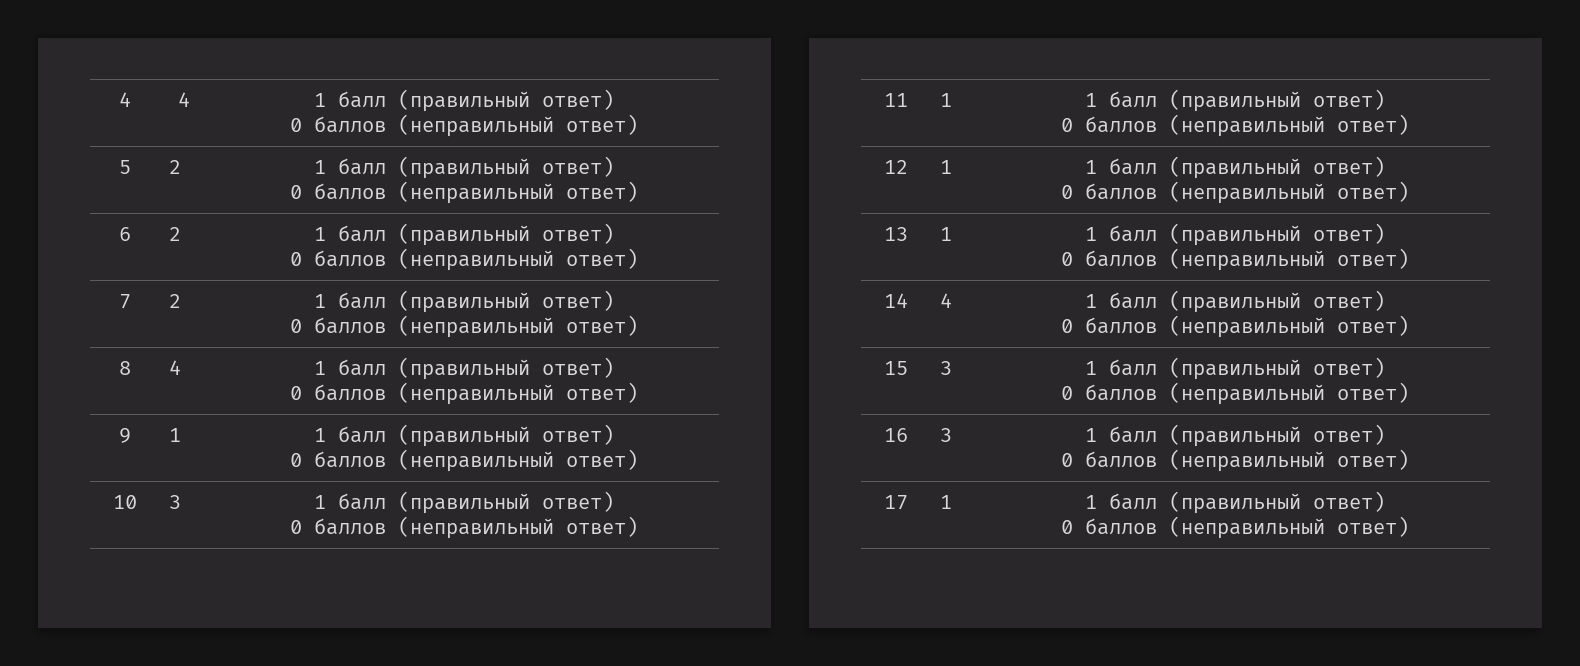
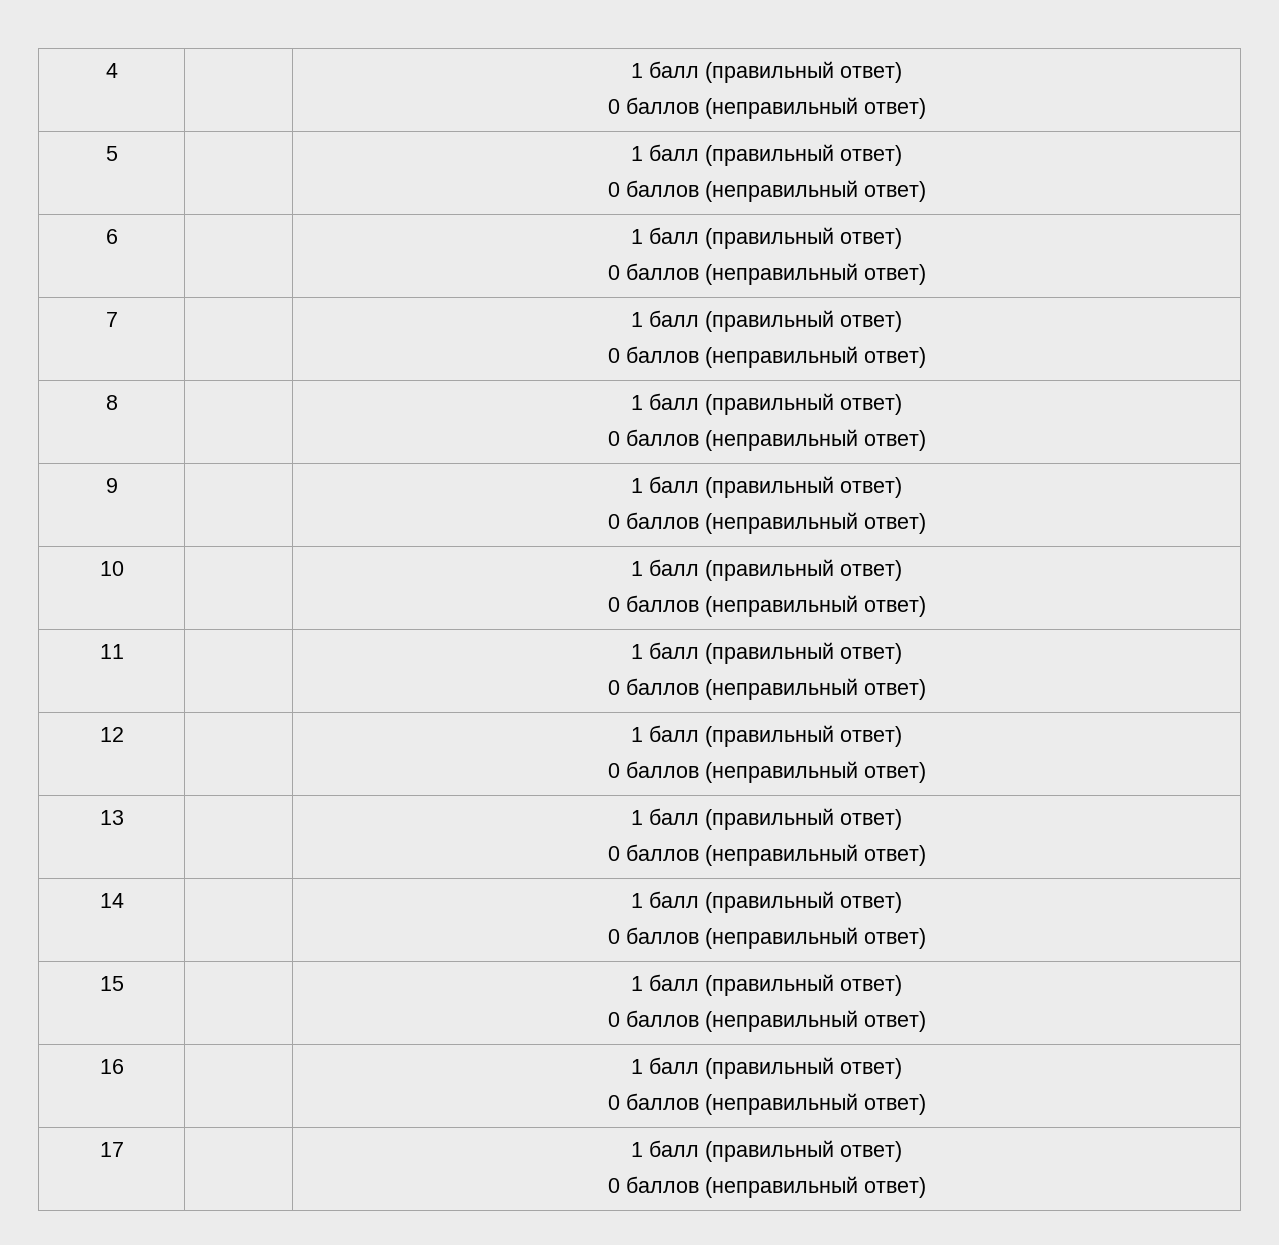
- 4 | 4 | 1 балл (правильный ответ)
+ 4 | | 1 балл (правильный ответ)
- 5 | 2 | 1 балл (правильный ответ)
+ 5 | | 1 балл (правильный ответ)
- 6 | 2 | 1 балл (правильный ответ)
+ 6 | | 1 балл (правильный ответ)
- 7 | 2 | 1 балл (правильный ответ)
+ 7 | | 1 балл (правильный ответ)
- 8 | 4 | 1 балл (правильный ответ)
+ 8 | | 1 балл (правильный ответ)
- 9 | 1 | 1 балл (правильный ответ)
+ 9 | | 1 балл (правильный ответ)
- 10 | 3 | 1 балл (правильный ответ)
+ 10 | | 1 балл (правильный ответ)
- 11 | 1 | 1 балл (правильный ответ)
+ 11 | | 1 балл (правильный ответ)
- 12 | 1 | 1 балл (правильный ответ)
+ 12 | | 1 балл (правильный ответ)
- 13 | 1 | 1 балл (правильный ответ)
+ 13 | | 1 балл (правильный ответ)
- 14 | 4 | 1 балл (правильный ответ)
+ 14 | | 1 балл (правильный ответ)
- 15 | 3 | 1 балл (правильный ответ)
+ 15 | | 1 балл (правильный ответ)
- 16 | 3 | 1 балл (правильный ответ)
+ 16 | | 1 балл (правильный ответ)
- 17 | 1 | 1 балл (правильный ответ)
+ 17 | | 1 балл (правильный ответ)

